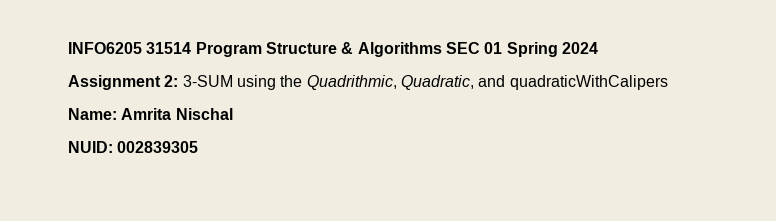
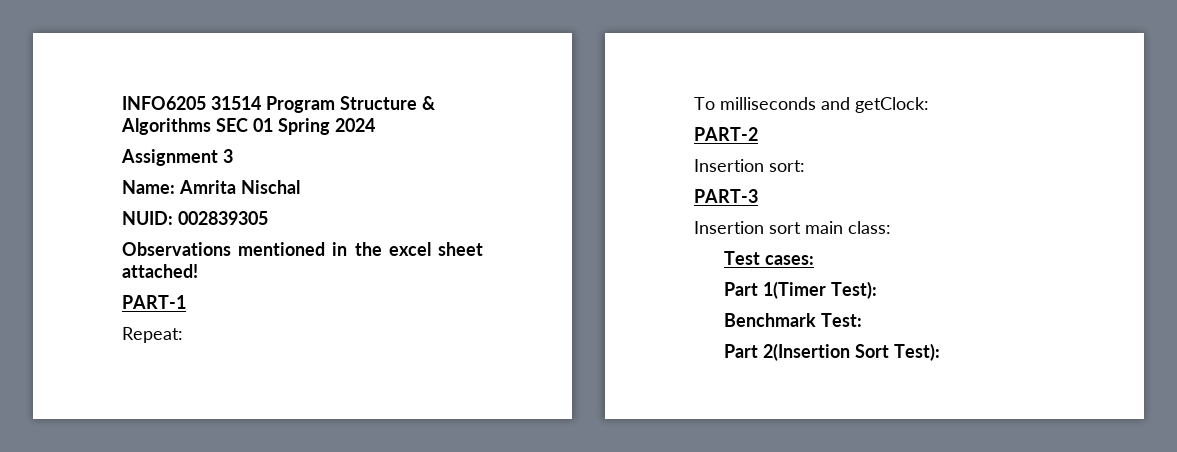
- Assignment 2: 3-SUM using the Quadrithmic, Quadratic, and quadraticWithCalipers
+ Assignment 3
+ Observations mentioned in the excel sheet attached!
+ PART-1
+ Repeat:
+ To milliseconds and getClock:
+ PART-2
+ Insertion sort:
+ PART-3
+ Insertion sort main class:
+ Test cases:
+ Part 1(Timer Test):
+ Benchmark Test:
+ Part 2(Insertion Sort Test):

